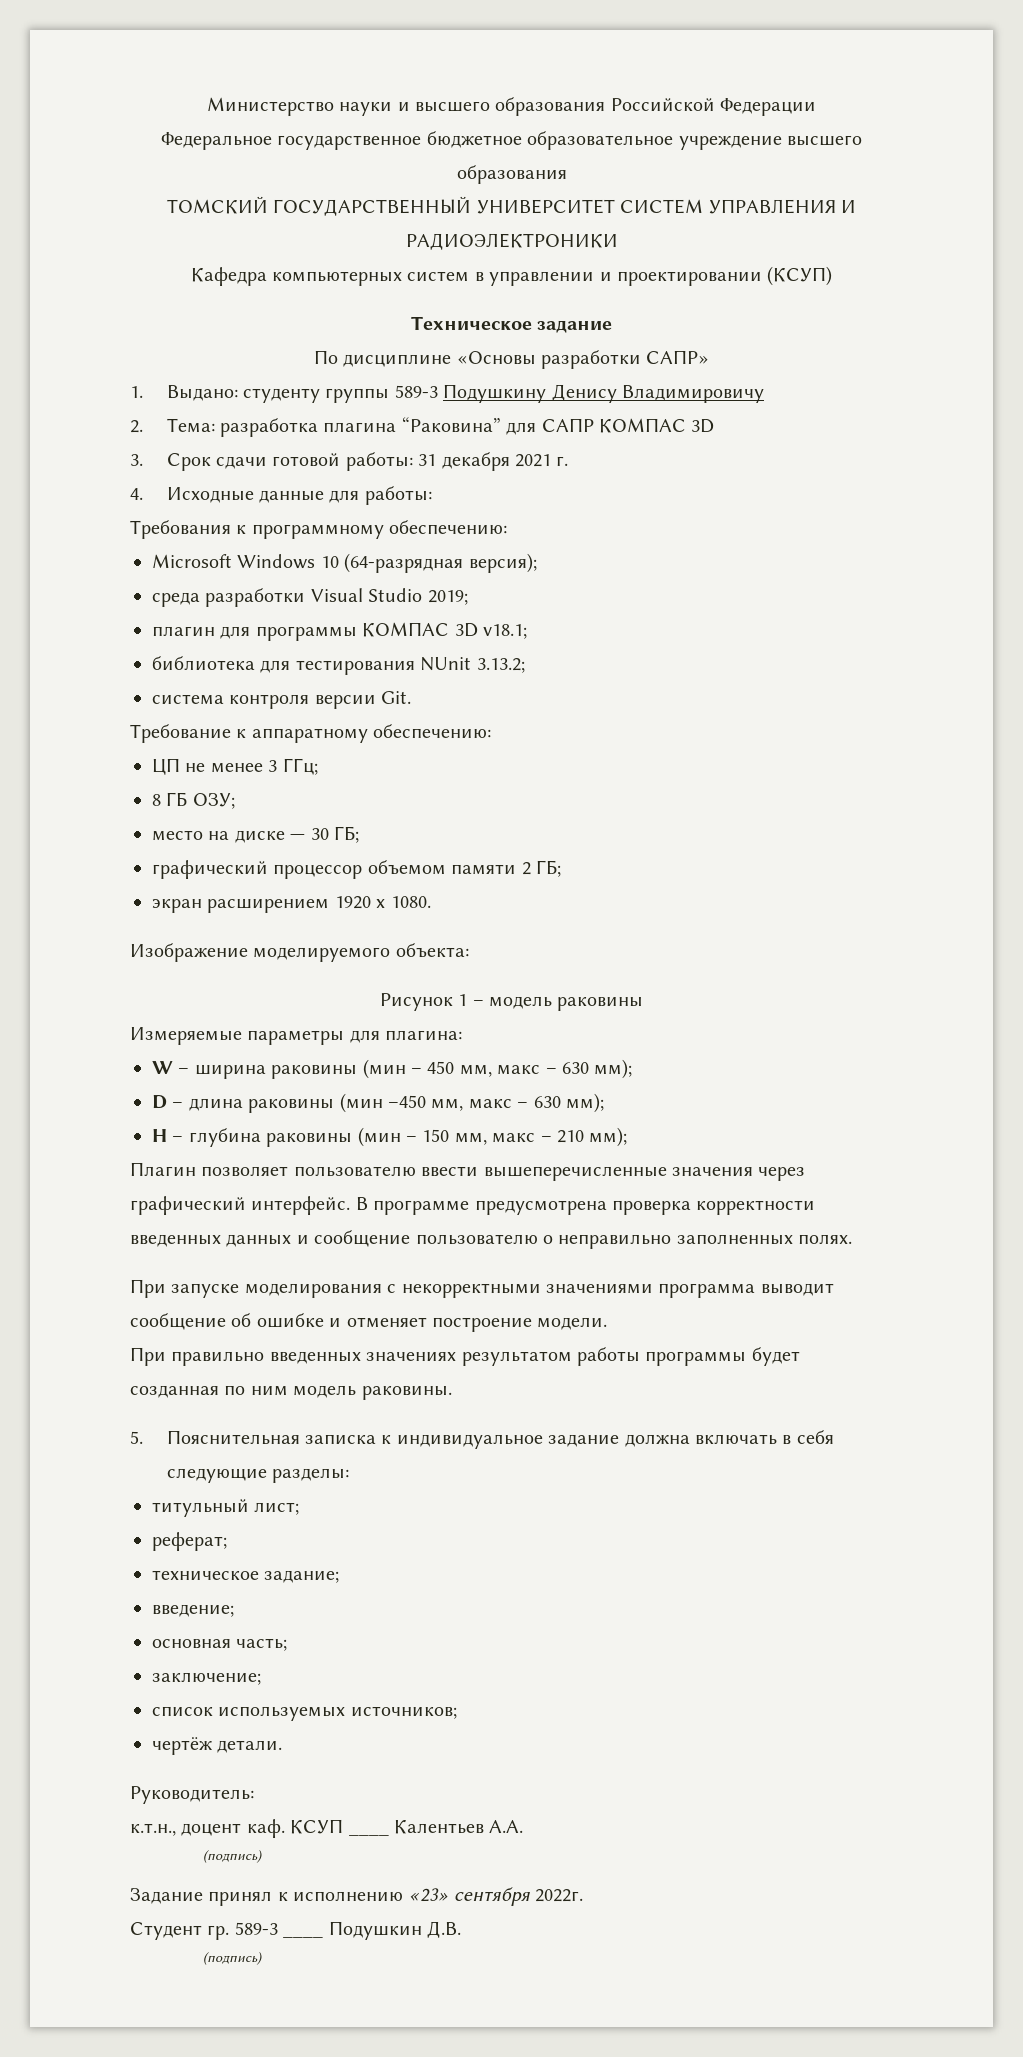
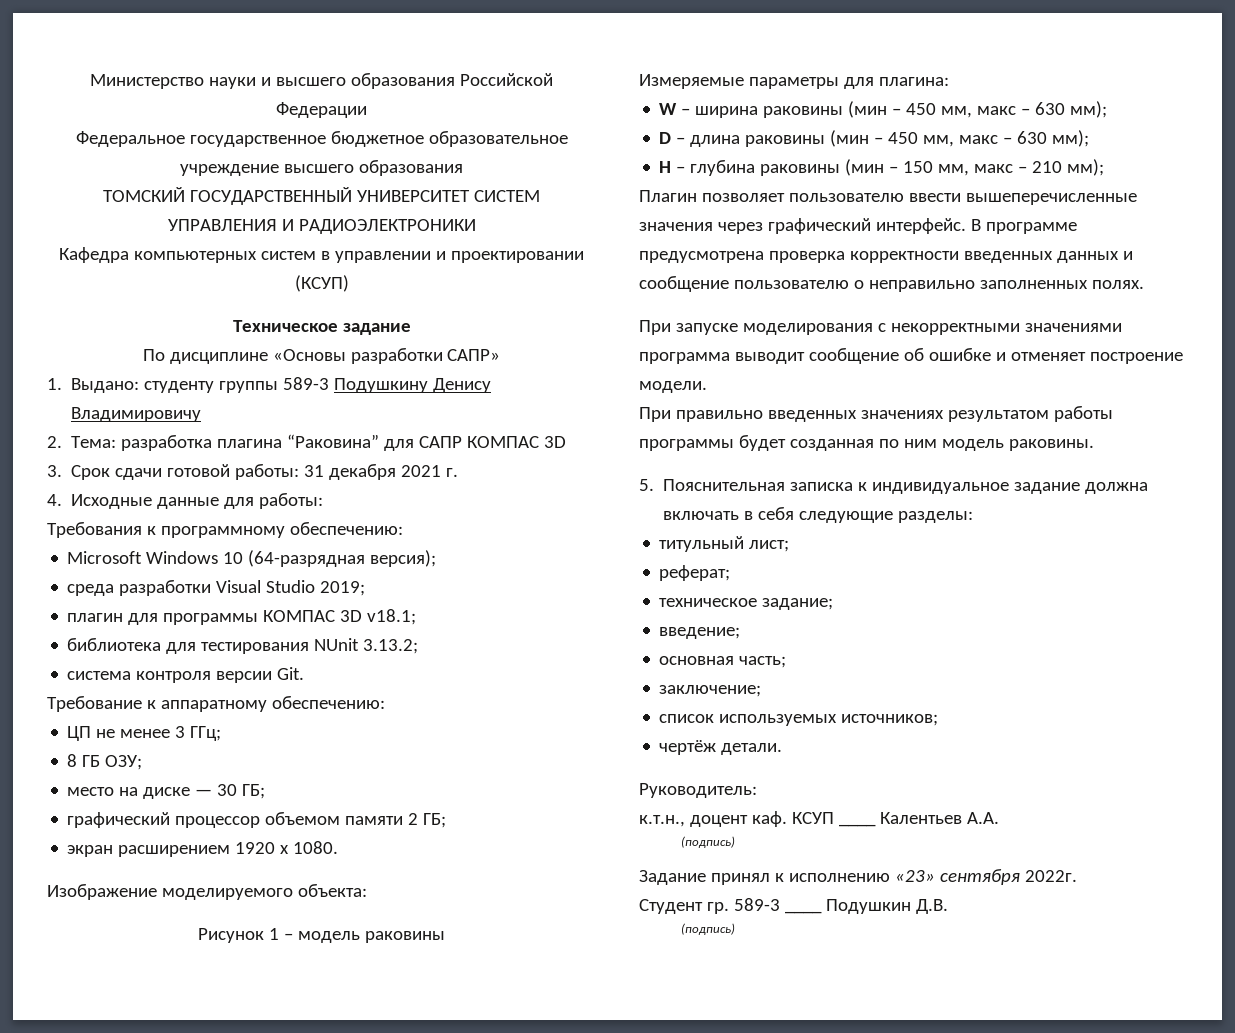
- D – длина раковины (мин –450 мм, макс – 630 мм);
+ D – длина раковины (мин – 450 мм, макс – 630 мм);

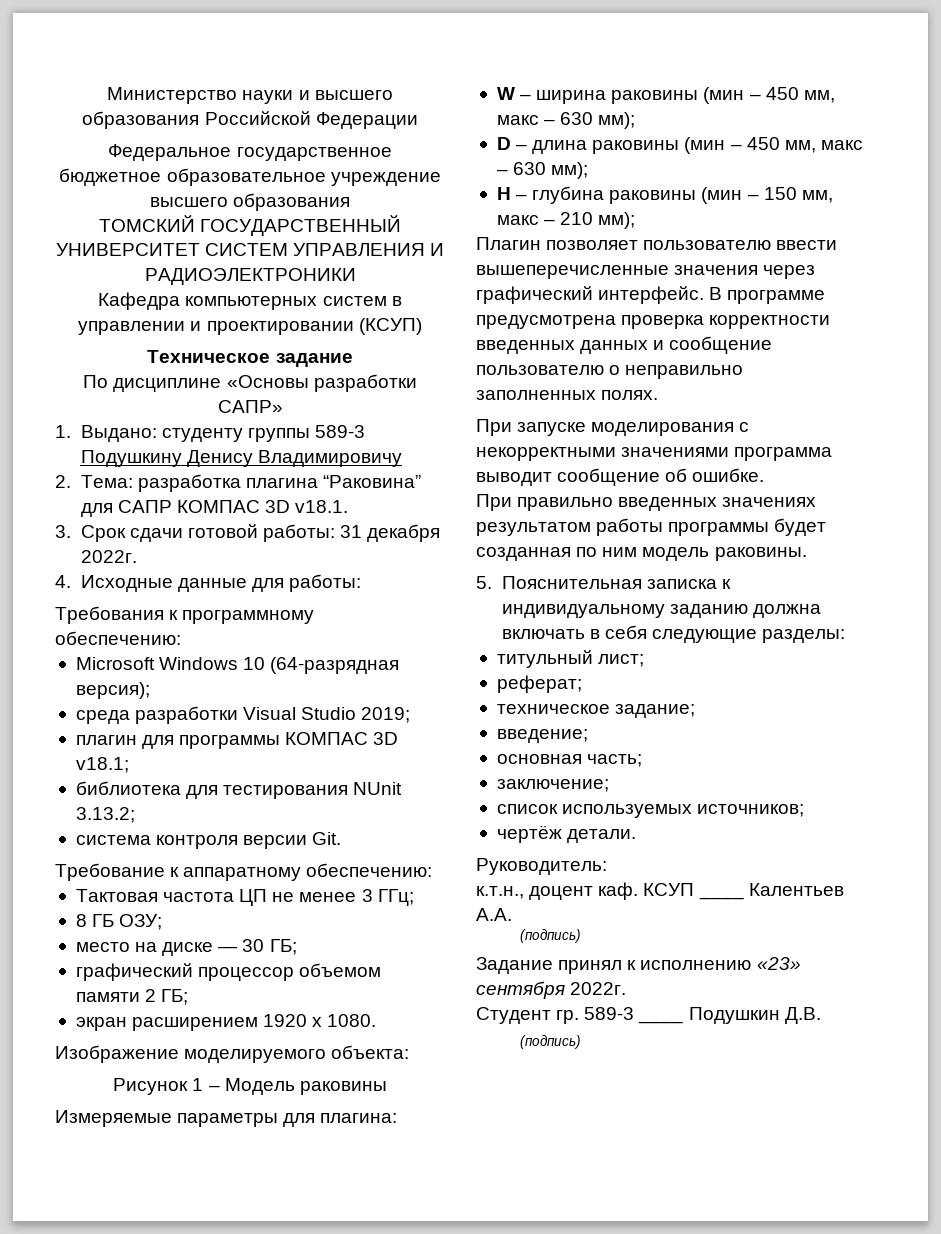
- 2. Тема: разработка плагина “Раковина” для САПР КОМПАС 3D
+ 2. Тема: разработка плагина “Раковина” для САПР КОМПАС 3D v18.1.
- 3. Срок сдачи готовой работы: 31 декабря 2021 г.
+ 3. Срок сдачи готовой работы: 31 декабря 2022г.
- ЦП не менее 3 ГГц;
+ Тактовая частота ЦП не менее 3 ГГц;
- Рисунок 1 – модель раковины
+ Рисунок 1 – Модель раковины
- При запуске моделирования с некорректными значениями программа выводит сообщение об ошибке и отменяет построение модели.
+ При запуске моделирования с некорректными значениями программа выводит сообщение об ошибке.
- 5. Пояснительная записка к индивидуальное задание должна включать в себя следующие разделы:
+ 5. Пояснительная записка к индивидуальному заданию должна включать в себя следующие разделы:

